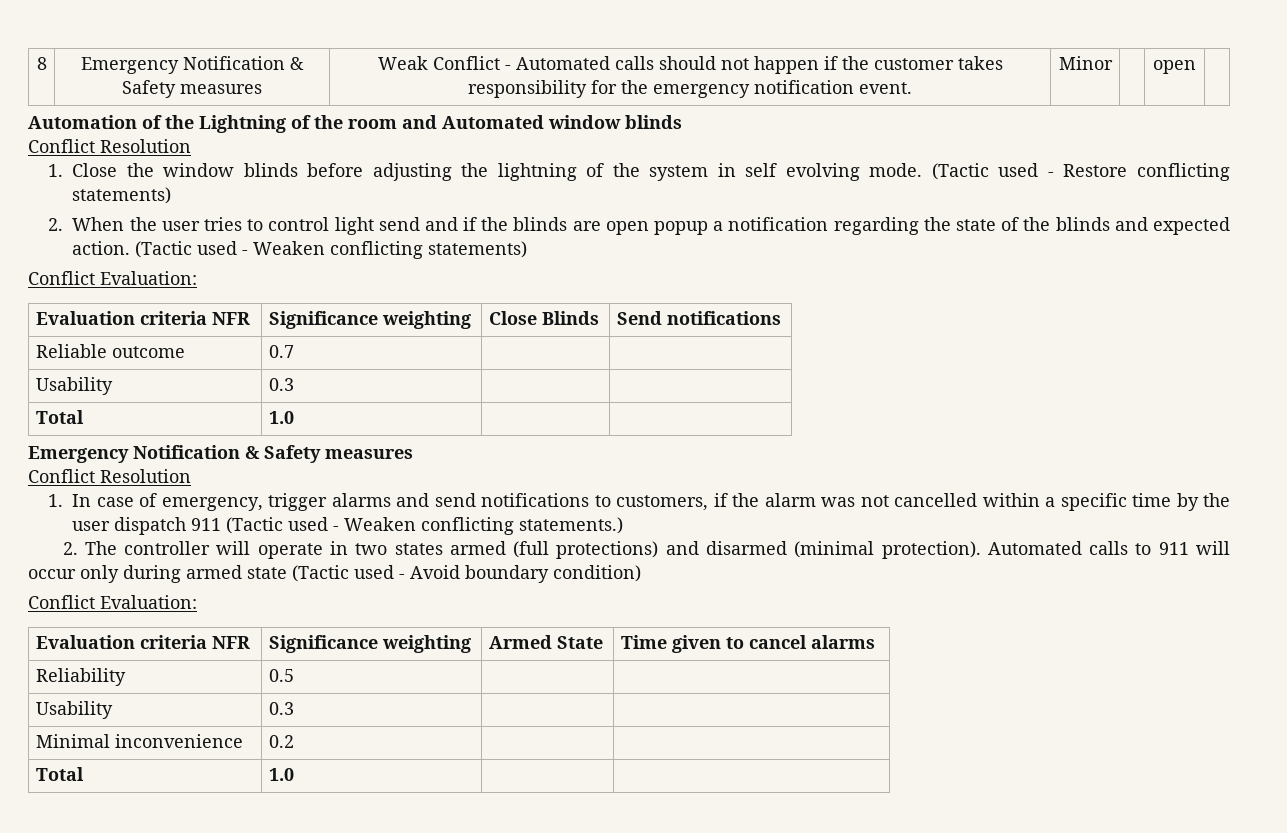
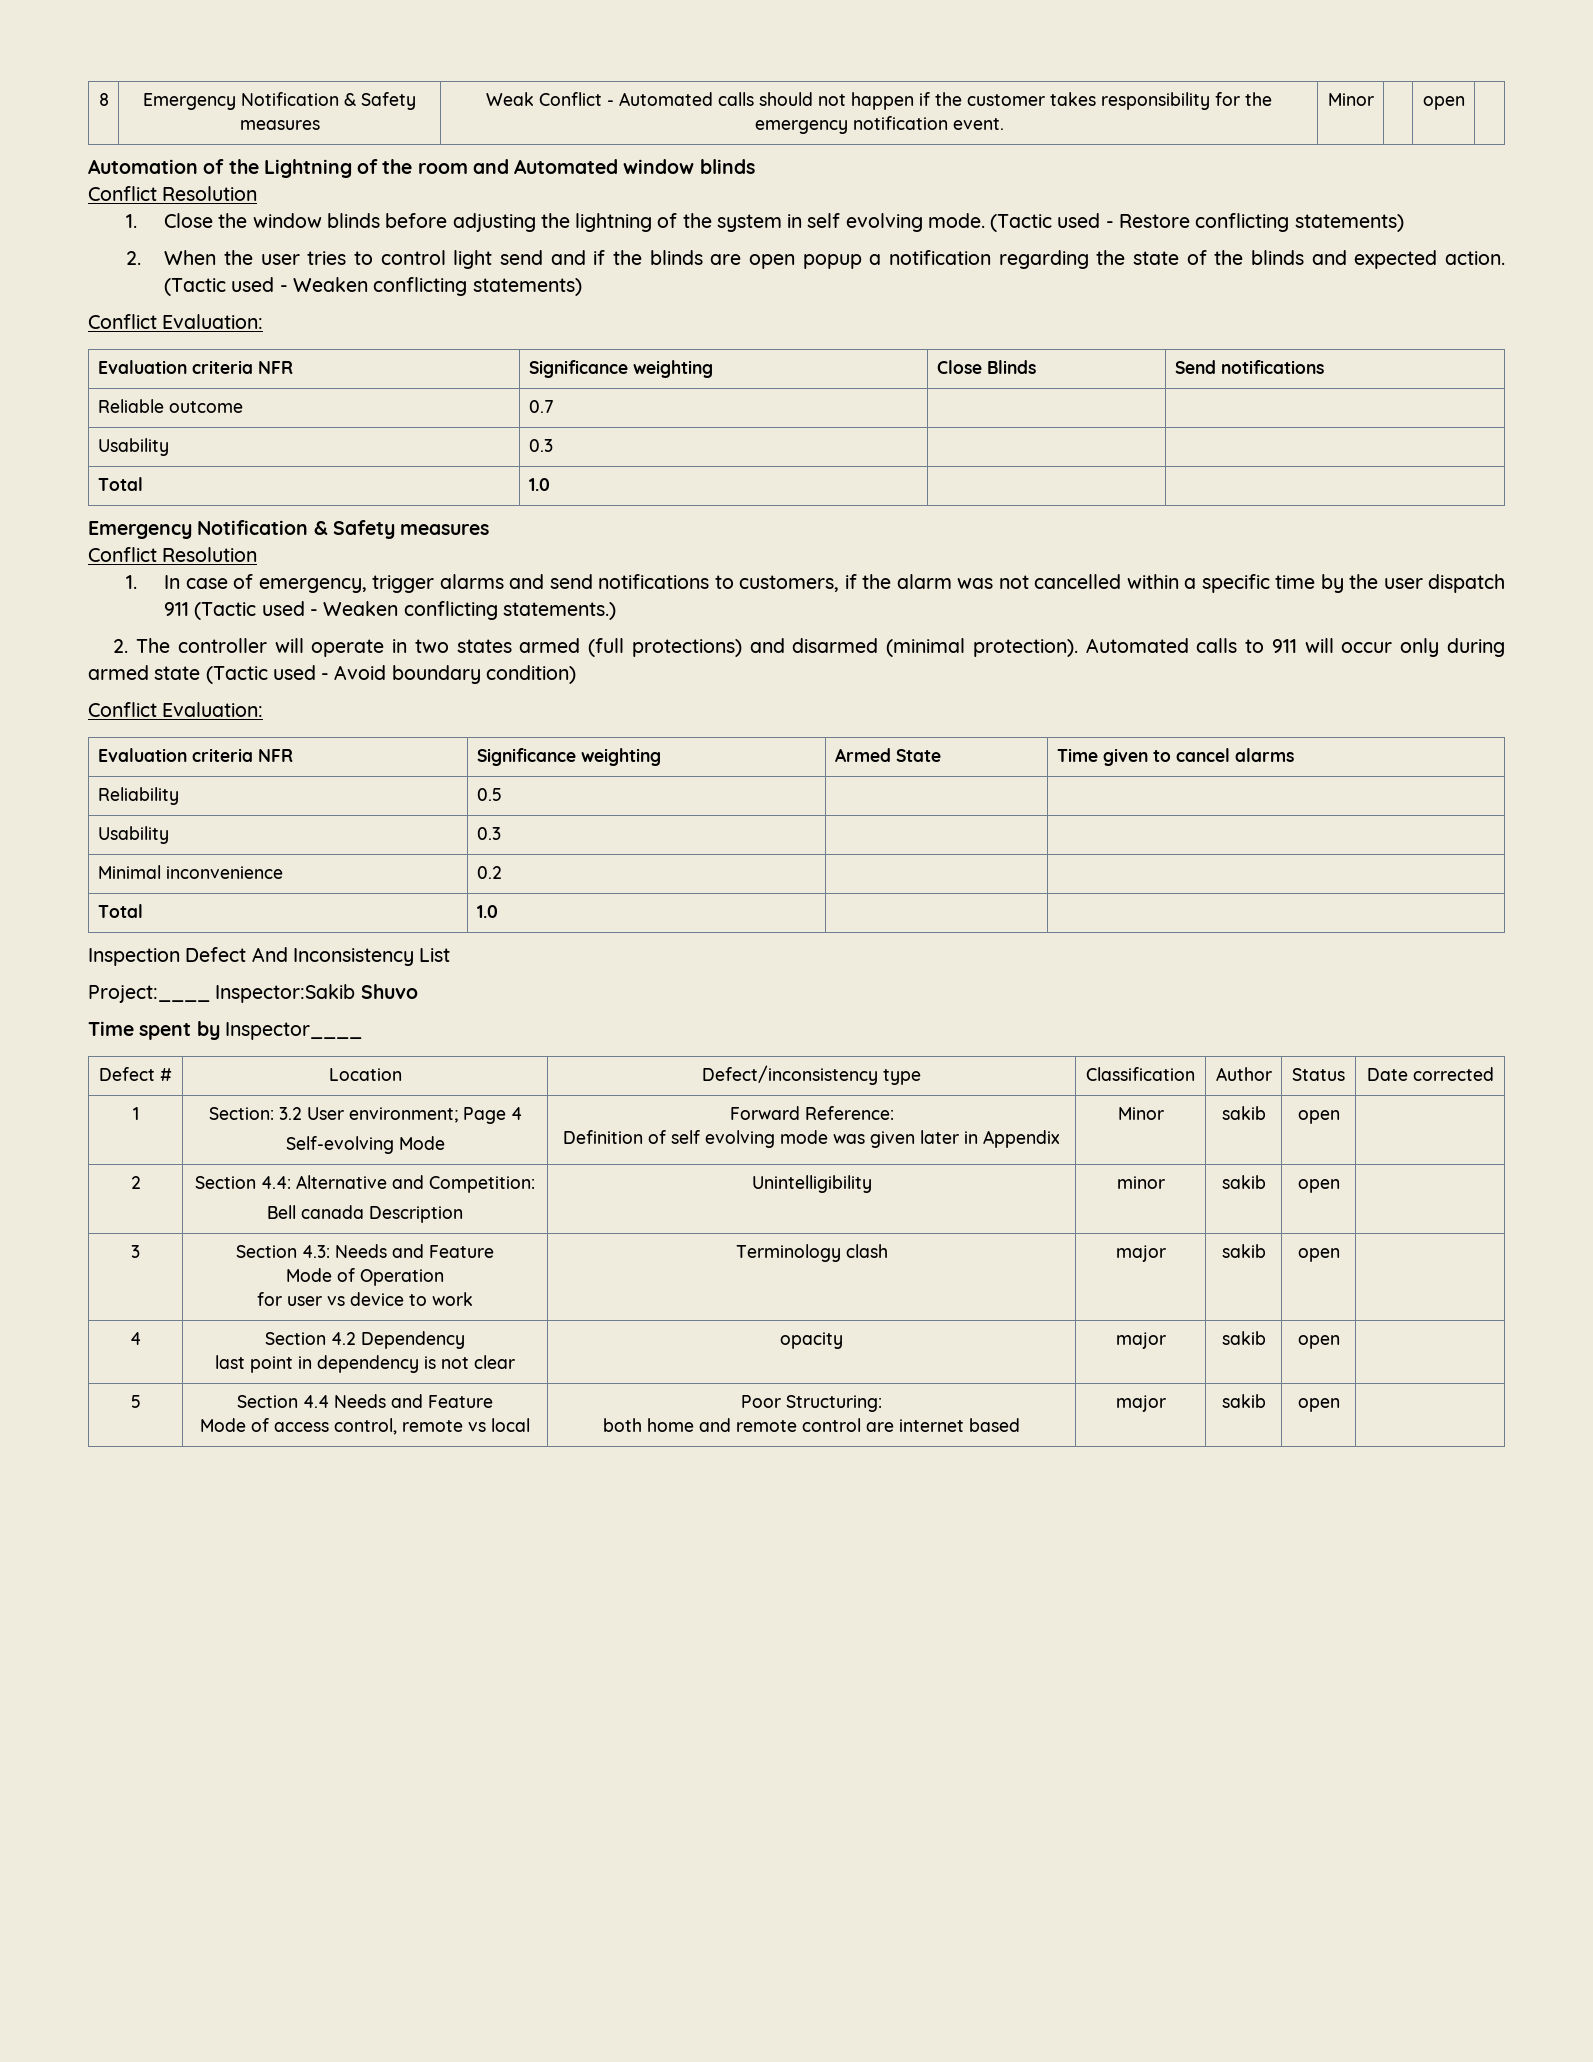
+ Inspection Defect And Inconsistency List
+ Project:____ Inspector:Sakib Shuvo
+ Time spent by Inspector____
+ Defect # | Location | Defect/inconsistency type | Classification | Author | Status | Date corrected
+ 1 | Section: 3.2 User environment; Page 4
+ Self-evolving Mode | Forward Reference:
+ Definition of self evolving mode was given later in Appendix | Minor | sakib | open |
+ 2 | Section 4.4: Alternative and Competition:
+ Bell canada Description | Unintelligibility | minor | sakib | open |
+ 3 | Section 4.3: Needs and Feature
+ Mode of Operation
+ for user vs device to work | Terminology clash | major | sakib | open |
+ 4 | Section 4.2 Dependency
+ last point in dependency is not clear | opacity | major | sakib | open |
+ 5 | Section 4.4 Needs and Feature
+ Mode of access control, remote vs local | Poor Structuring:
+ both home and remote control are internet based | major | sakib | open |

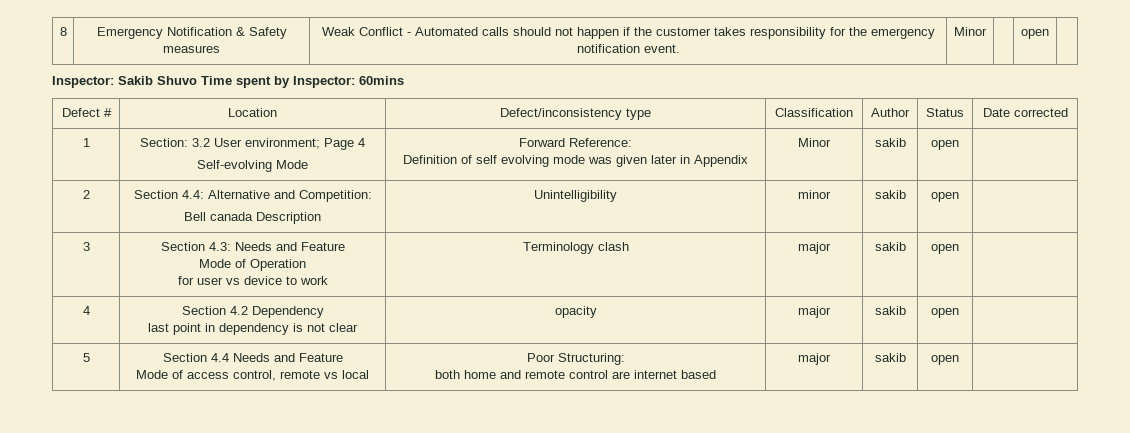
- Automation of the Lightning of the room and Automated window blinds
- Conflict Resolution
- 1. Close the window blinds before adjusting the lightning of the system in self evolving mode. (Tactic used - Restore conflicting statements)
- 2. When the user tries to control light send and if the blinds are open popup a notification regarding the state of the blinds and expected action. (Tactic used - Weaken conflicting statements)
- Conflict Evaluation:
- Evaluation criteria NFR | Significance weighting | Close Blinds | Send notifications
- Reliable outcome | 0.7 | |
- Usability | 0.3 | |
- Total | 1.0 | |
- Emergency Notification & Safety measures
- Conflict Resolution
- 1. In case of emergency, trigger alarms and send notifications to customers, if the alarm was not cancelled within a specific time by the user dispatch 911 (Tactic used - Weaken conflicting statements.)
- 2. The controller will operate in two states armed (full protections) and disarmed (minimal protection). Automated calls to 911 will occur only during armed state (Tactic used - Avoid boundary condition)
- Conflict Evaluation:
- Evaluation criteria NFR | Significance weighting | Armed State | Time given to cancel alarms
- Reliability | 0.5 | |
- Usability | 0.3 | |
- Minimal inconvenience | 0.2 | |
- Total | 1.0 | |
- Inspection Defect And Inconsistency List
- Project:____ Inspector:Sakib Shuvo
- Time spent by Inspector____
+ Inspector: Sakib Shuvo Time spent by Inspector: 60mins

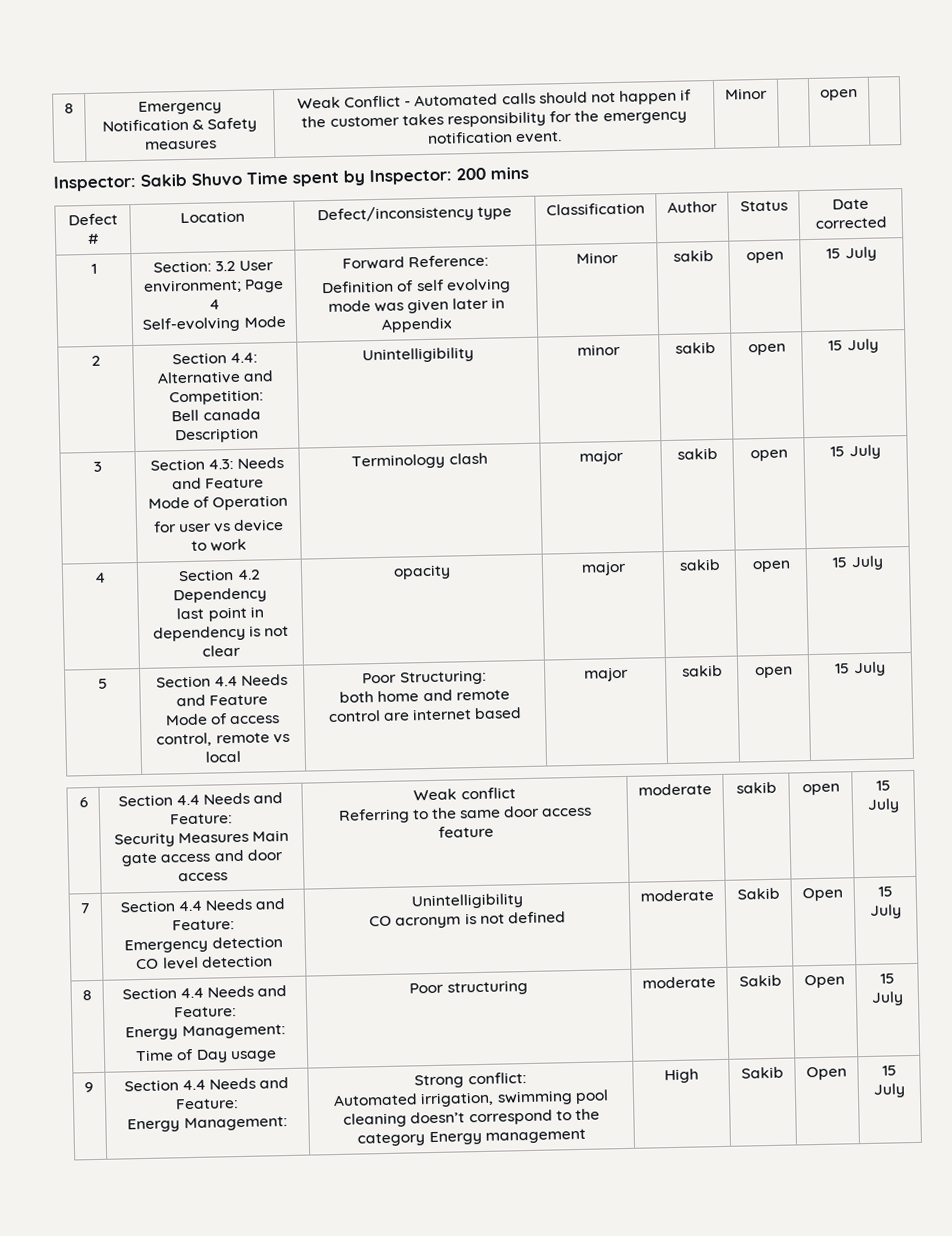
- Inspector: Sakib Shuvo Time spent by Inspector: 60mins
+ Inspector: Sakib Shuvo Time spent by Inspector: 200 mins
  1 | Section: 3.2 User environment; Page 4
  Self-evolving Mode | Forward Reference:
- Definition of self evolving mode was given later in Appendix | Minor | sakib | open |
+ Definition of self evolving mode was given later in Appendix | Minor | sakib | open | 15 July
  2 | Section 4.4: Alternative and Competition:
- Bell canada Description | Unintelligibility | minor | sakib | open |
+ Bell canada Description | Unintelligibility | minor | sakib | open | 15 July
  3 | Section 4.3: Needs and Feature
  Mode of Operation
- for user vs device to work | Terminology clash | major | sakib | open |
+ for user vs device to work | Terminology clash | major | sakib | open | 15 July
  4 | Section 4.2 Dependency
- last point in dependency is not clear | opacity | major | sakib | open |
+ last point in dependency is not clear | opacity | major | sakib | open | 15 July
  5 | Section 4.4 Needs and Feature
  Mode of access control, remote vs local | Poor Structuring:
- both home and remote control are internet based | major | sakib | open |
+ both home and remote control are internet based | major | sakib | open | 15 July
+ 6 | Section 4.4 Needs and Feature:
+ Security Measures Main gate access and door access | Weak conflict
+ Referring to the same door access feature | moderate | sakib | open | 15 July
+ 7 | Section 4.4 Needs and Feature:
+ Emergency detection CO level detection | Unintelligibility
+ CO acronym is not defined | moderate | Sakib | Open | 15 July
+ 8 | Section 4.4 Needs and Feature:
+ Energy Management:
+ Time of Day usage | Poor structuring | moderate | Sakib | Open | 15 July
+ 9 | Section 4.4 Needs and Feature:
+ Energy Management: | Strong conflict:
+ Automated irrigation, swimming pool cleaning doesn’t correspond to the category Energy management | High | Sakib | Open | 15 July

